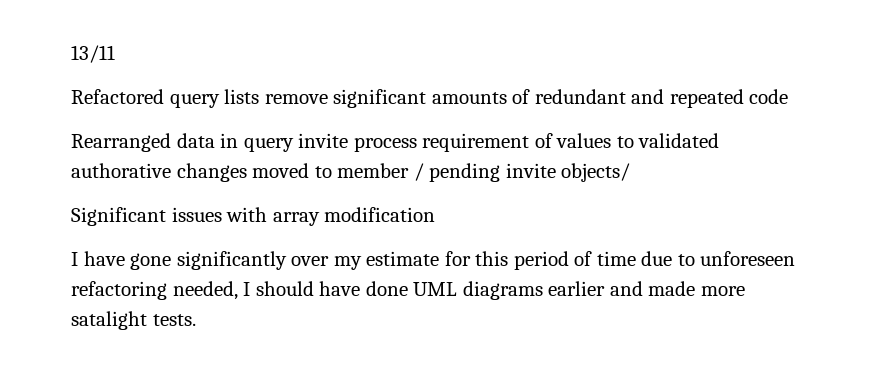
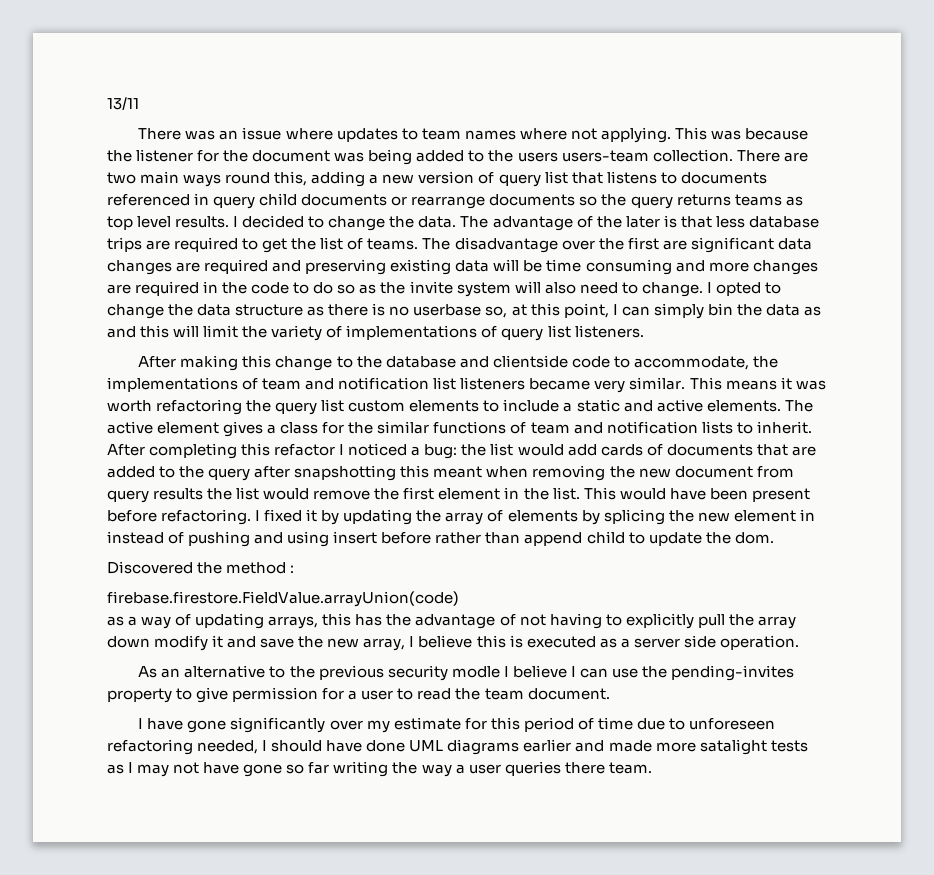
- Refactored query lists remove significant amounts of redundant and repeated code
- Rearranged data in query invite process requirement of values to validated authorative changes moved to member / pending invite objects/
- Significant issues with array modification
+ There was an issue where updates to team names where not applying. This was because the listener for the document was being added to the users users-team collection. There are two main ways round this, adding a new version of query list that listens to documents referenced in query child documents or rearrange documents so the query returns teams as top level results. I decided to change the data. The advantage of the later is that less database trips are required to get the list of teams. The disadvantage over the first are significant data changes are required and preserving existing data will be time consuming and more changes are required in the code to do so as the invite system will also need to change. I opted to change the data structure as there is no userbase so, at this point, I can simply bin the data as and this will limit the variety of implementations of query list listeners.
+ After making this change to the database and clientside code to accommodate, the implementations of team and notification list listeners became very similar. This means it was worth refactoring the query list custom elements to include a static and active elements. The active element gives a class for the similar functions of team and notification lists to inherit. After completing this refactor I noticed a bug: the list would add cards of documents that are added to the query after snapshotting this meant when removing the new document from query results the list would remove the first element in the list. This would have been present before refactoring. I fixed it by updating the array of elements by splicing the new element in instead of pushing and using insert before rather than append child to update the dom.
+ Discovered the method :
+ firebase.firestore.FieldValue.arrayUnion(code)
+ as a way of updating arrays, this has the advantage of not having to explicitly pull the array down modify it and save the new array, I believe this is executed as a server side operation.
+ As an alternative to the previous security modle I believe I can use the pending-invites property to give permission for a user to read the team document.
- I have gone significantly over my estimate for this period of time due to unforeseen refactoring needed, I should have done UML diagrams earlier and made more satalight tests.
+ I have gone significantly over my estimate for this period of time due to unforeseen refactoring needed, I should have done UML diagrams earlier and made more satalight tests as I may not have gone so far writing the way a user queries there team.

